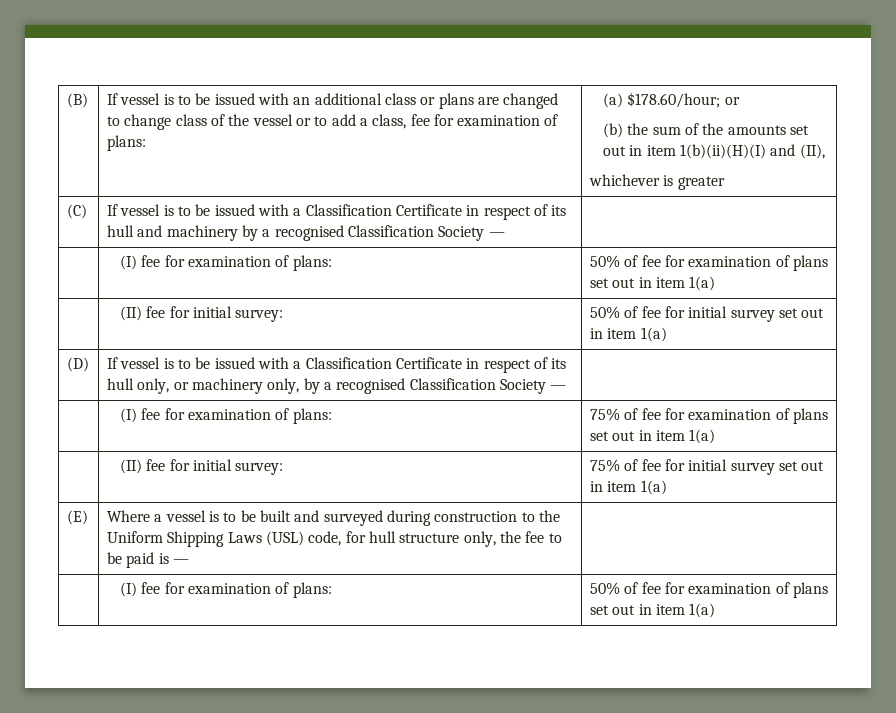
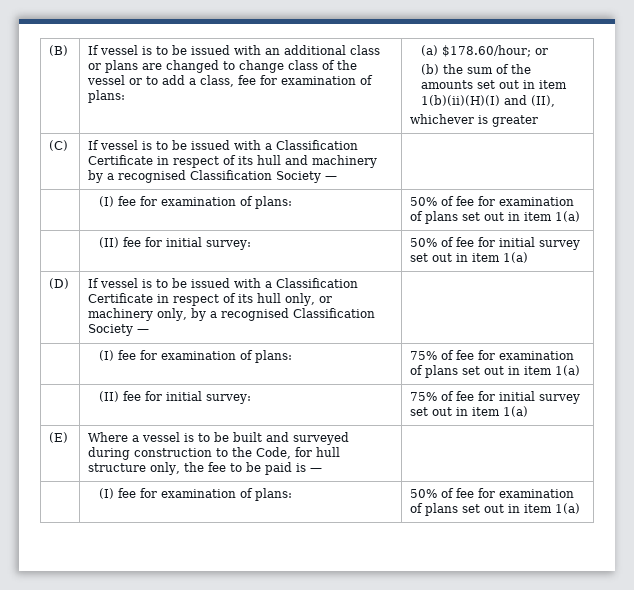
- (E) | Where a vessel is to be built and surveyed during construction to the Uniform Shipping Laws (USL) code, for hull structure only, the fee to be paid is — |
+ (E) | Where a vessel is to be built and surveyed during construction to the Code, for hull structure only, the fee to be paid is — |

